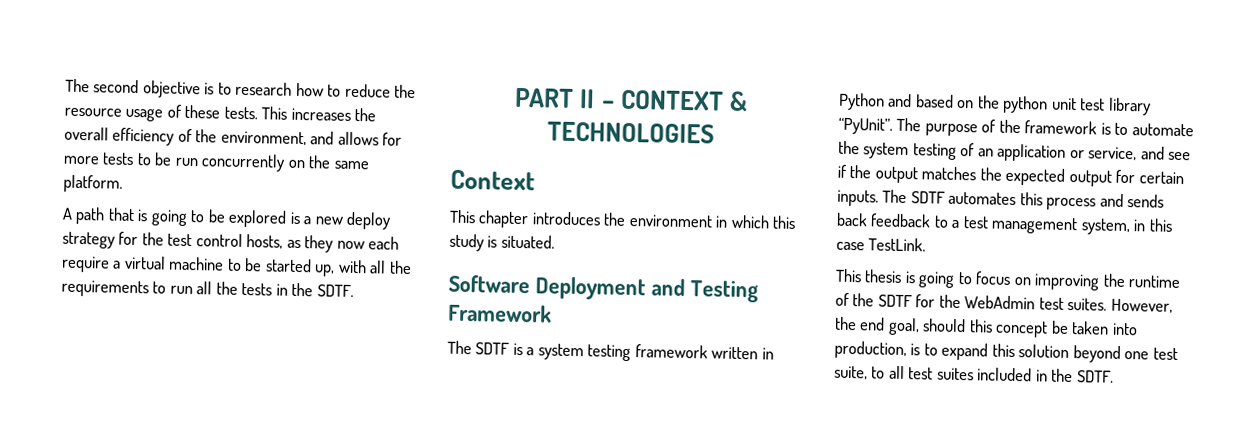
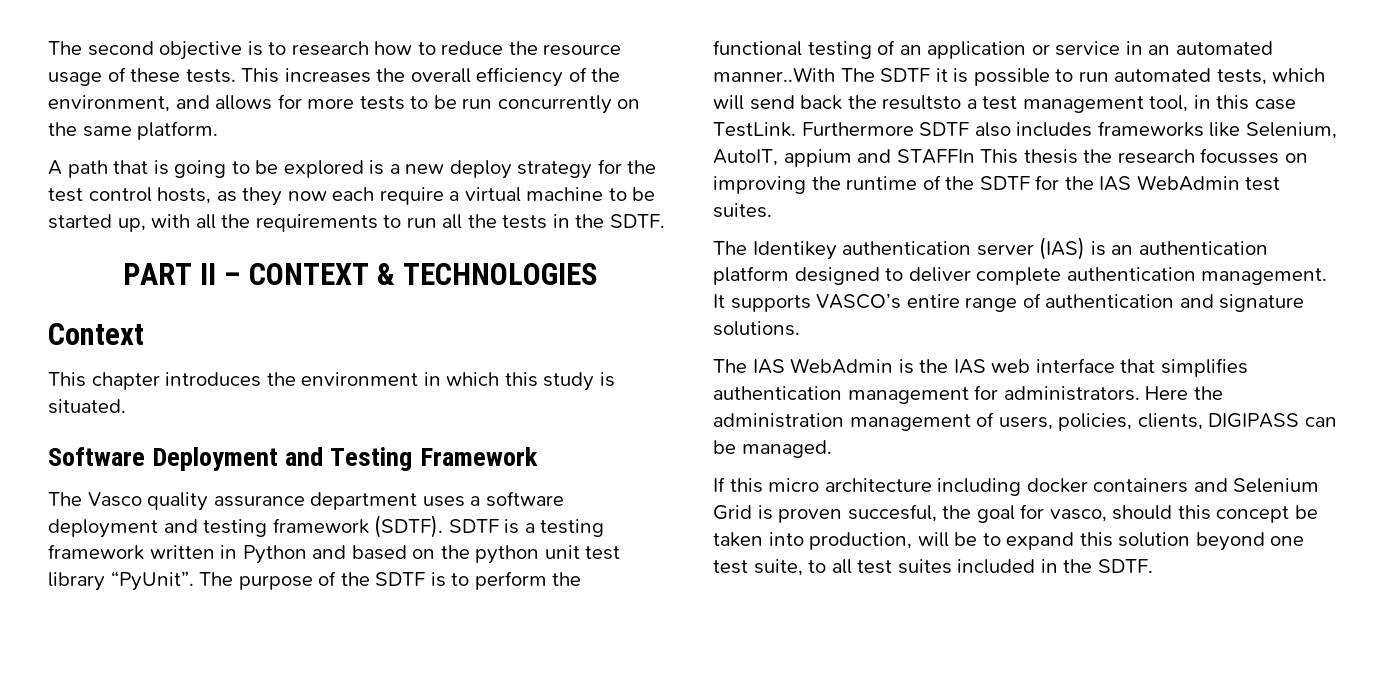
- The SDTF is a system testing framework written in Python and based on the python unit test library “PyUnit”.
+ The Vasco quality assurance department uses a software deployment and testing framework (SDTF). SDTF is a testing framework written in Python and based on the python unit test library “PyUnit”.
- The purpose of the framework is to automate the system testing of an application or service, and see if the output matches the expected output for certain inputs. The SDTF automates this process and sends back feedback to a test management system, in this case TestLink.
- This thesis is going to focus on improving the runtime of the SDTF for the WebAdmin test suites. However, the end goal, should this concept be taken into production, is to expand this solution beyond one test suite, to all test suites included in the SDTF.
+ The purpose of the SDTF is to perform the functional testing of an application or service in an automated manner..With The SDTF it is possible to run automated tests, which will send back the resultsto a test management tool, in this case TestLink. Furthermore SDTF also includes frameworks like Selenium, AutoIT, appium and STAFFIn This thesis the research focusses on improving the runtime of the SDTF for the IAS WebAdmin test suites.
+ The Identikey authentication server (IAS) is an authentication platform designed to deliver complete authentication management. It supports VASCO’s entire range of authentication and signature solutions.
+ The IAS WebAdmin is the IAS web interface that simplifies authentication management for administrators. Here the administration management of users, policies, clients, DIGIPASS can be managed.
+ If this micro architecture including docker containers and Selenium Grid is proven succesful, the goal for vasco, should this concept be taken into production, will be to expand this solution beyond one test suite, to all test suites included in the SDTF.

